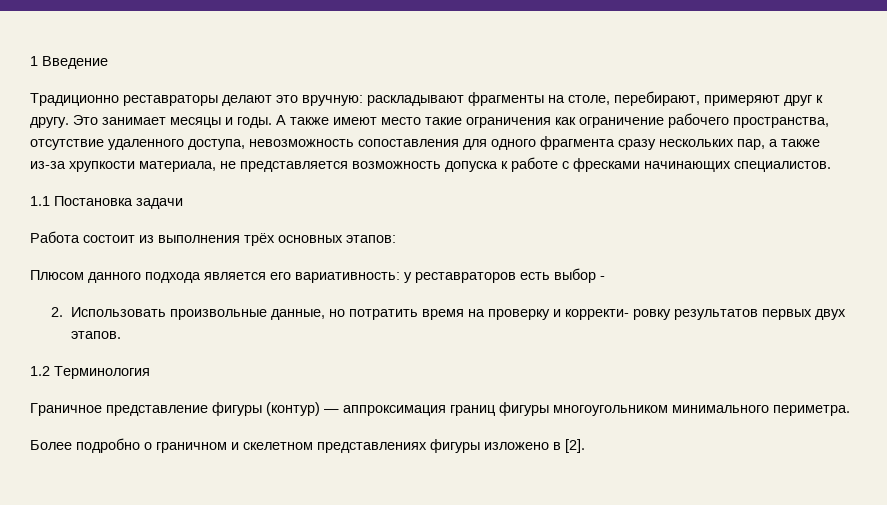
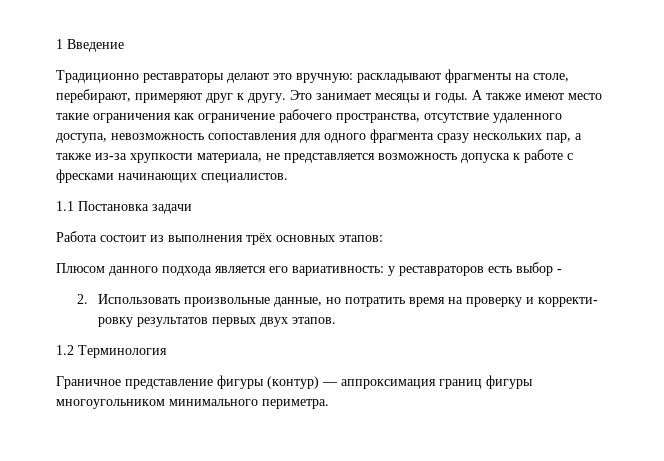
- Более подробно о граничном и скелетном представлениях фигуры изложено в [2].

